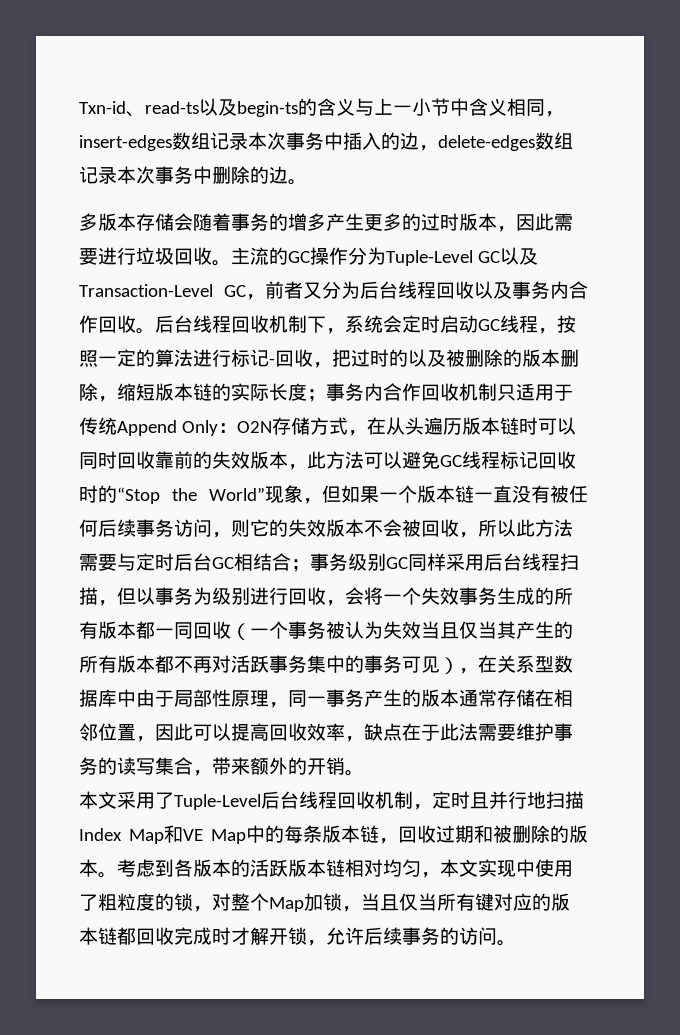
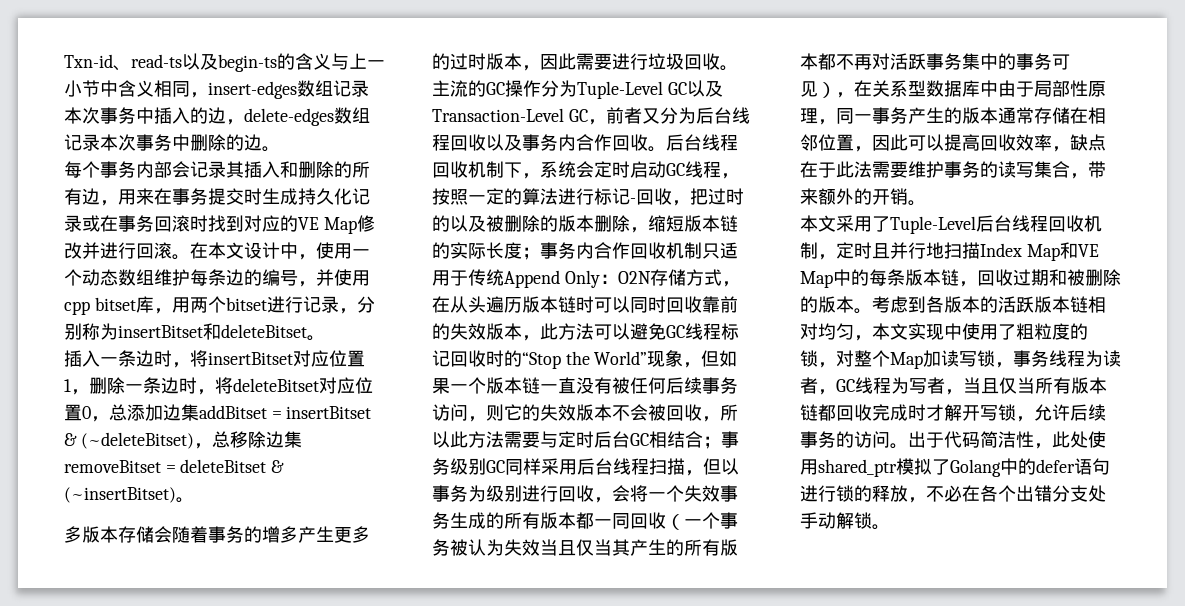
+ 每个事务内部会记录其插入和删除的所有边，用来在事务提交时生成持久化记录或在事务回滚时找到对应的VE Map修改并进行回滚。在本文设计中，使用一个动态数组维护每条边的编号，并使用cpp bitset库，用两个bitset进行记录，分别称为insertBitset和deleteBitset。
+ 插入一条边时，将insertBitset对应位置1，删除一条边时，将deleteBitset对应位置0，总添加边集addBitset = insertBitset & (~deleteBitset)，总移除边集removeBitset = deleteBitset & (~insertBitset)。
- 考虑到各版本的活跃版本链相对均匀，本文实现中使用了粗粒度的锁，对整个Map加锁，当且仅当所有键对应的版本链都回收完成时才解开锁，允许后续事务的访问。
+ 考虑到各版本的活跃版本链相对均匀，本文实现中使用了粗粒度的锁，对整个Map加读写锁，事务线程为读者，GC线程为写者，当且仅当所有版本链都回收完成时才解开写锁，允许后续事务的访问。
+ 出于代码简洁性，此处使用shared_ptr模拟了Golang中的defer语句进行锁的释放，不必在各个出错分支处手动解锁。

